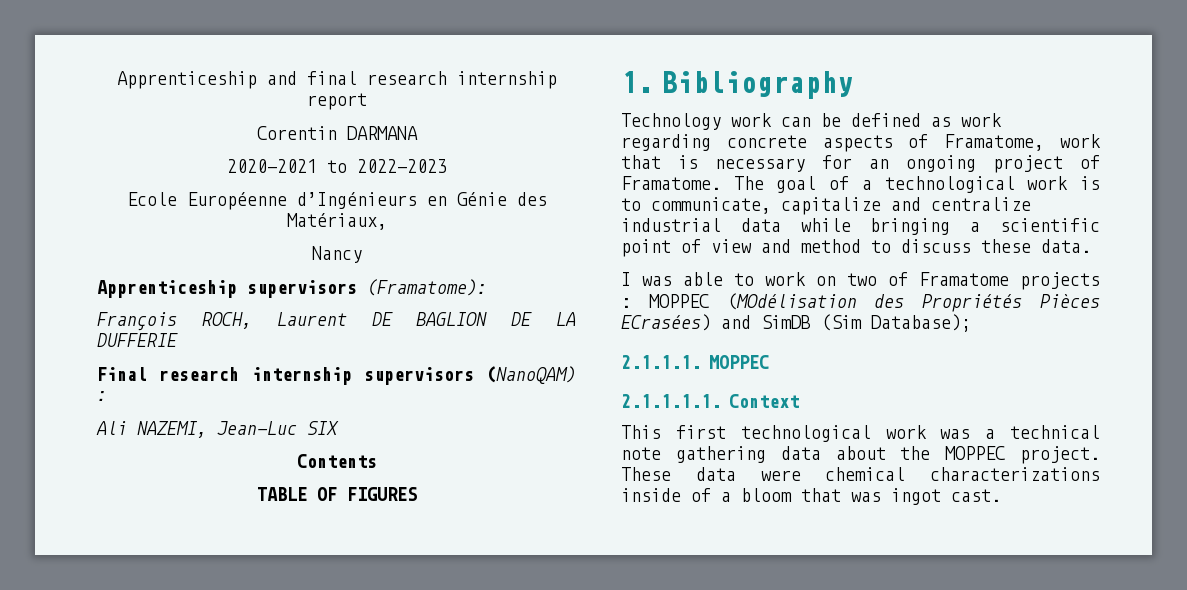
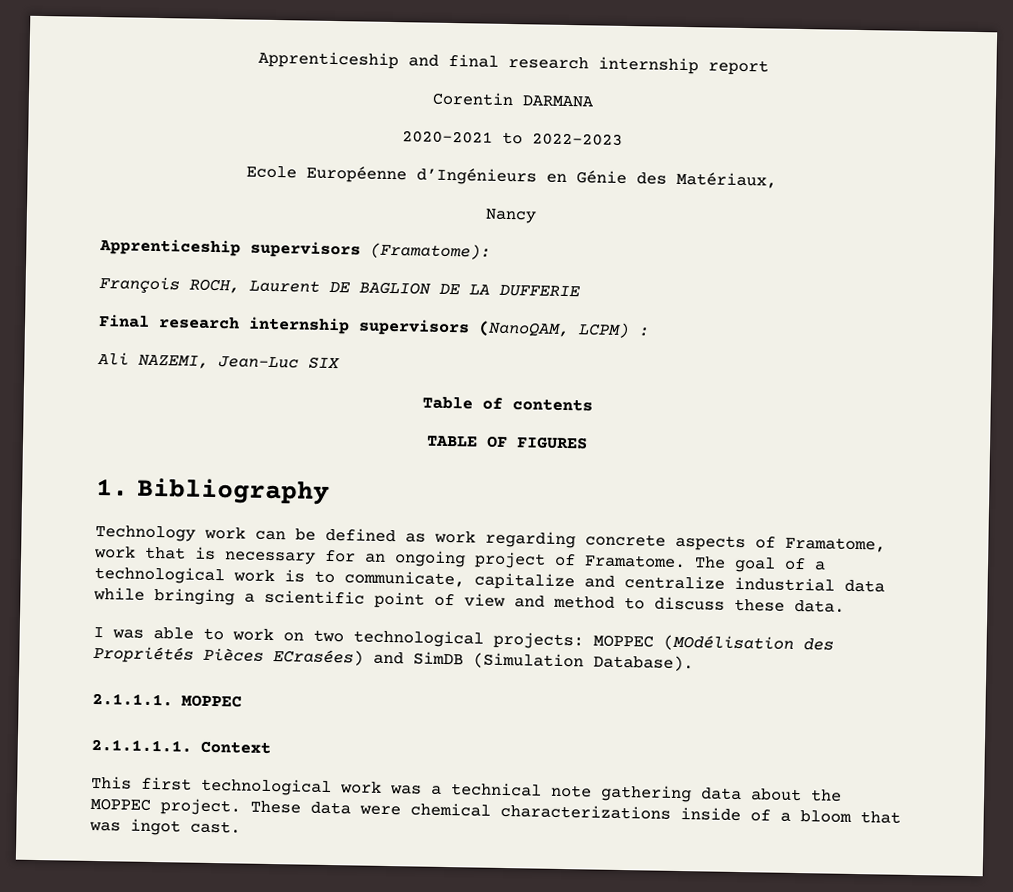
- Final research internship supervisors (NanoQAM) :
+ Final research internship supervisors (NanoQAM, LCPM) :
- Contents
+ Table of contents
- I was able to work on two of Framatome projects : MOPPEC (MOdélisation des Propriétés Pièces ECrasées) and SimDB (Sim Database);
+ I was able to work on two technological projects: MOPPEC (MOdélisation des Propriétés Pièces ECrasées) and SimDB (Simulation Database).

